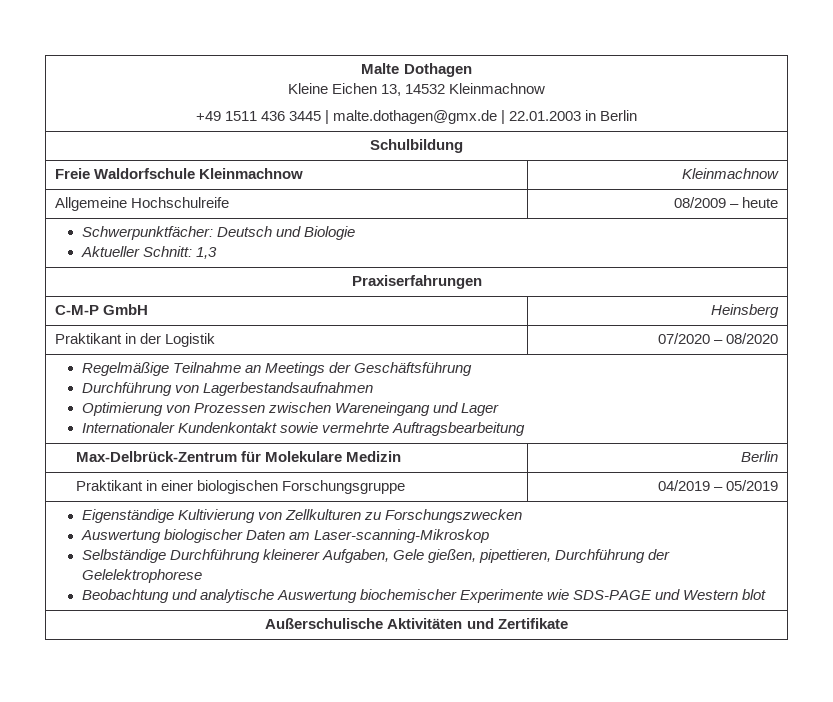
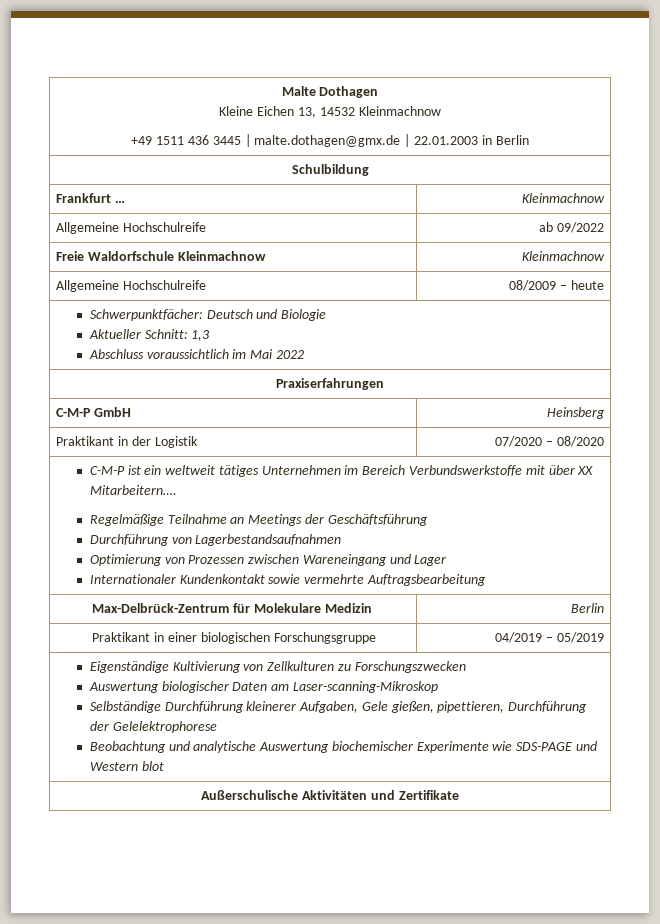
+ Frankfurt … | Kleinmachnow
+ Allgemeine Hochschulreife | ab 09/2022
  Schwerpunktfächer: Deutsch und Biologie
  Aktueller Schnitt: 1,3
+ Abschluss voraussichtlich im Mai 2022
+ C-M-P ist ein weltweit tätiges Unternehmen im Bereich Verbundswerkstoffe mit über XX Mitarbeitern….

